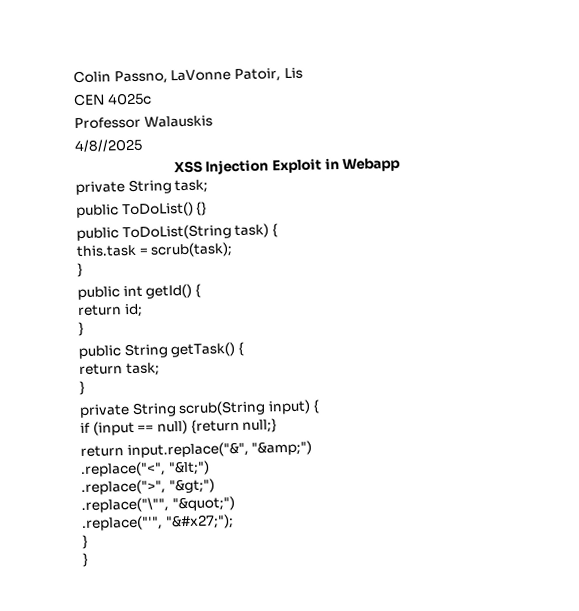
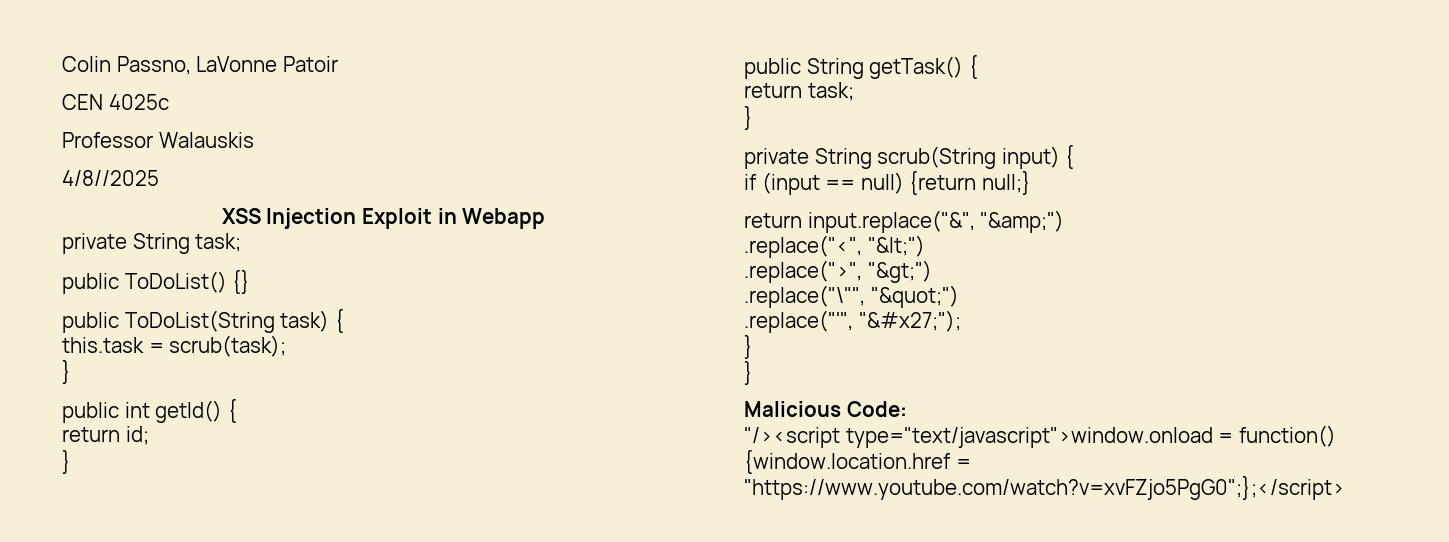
- Colin Passno, LaVonne Patoir, Lis
+ Colin Passno, LaVonne Patoir
+ Malicious Code:
+ "/><script type="text/javascript">window.onload = function() {window.location.href = "https://www.youtube.com/watch?v=xvFZjo5PgG0";};</script>

